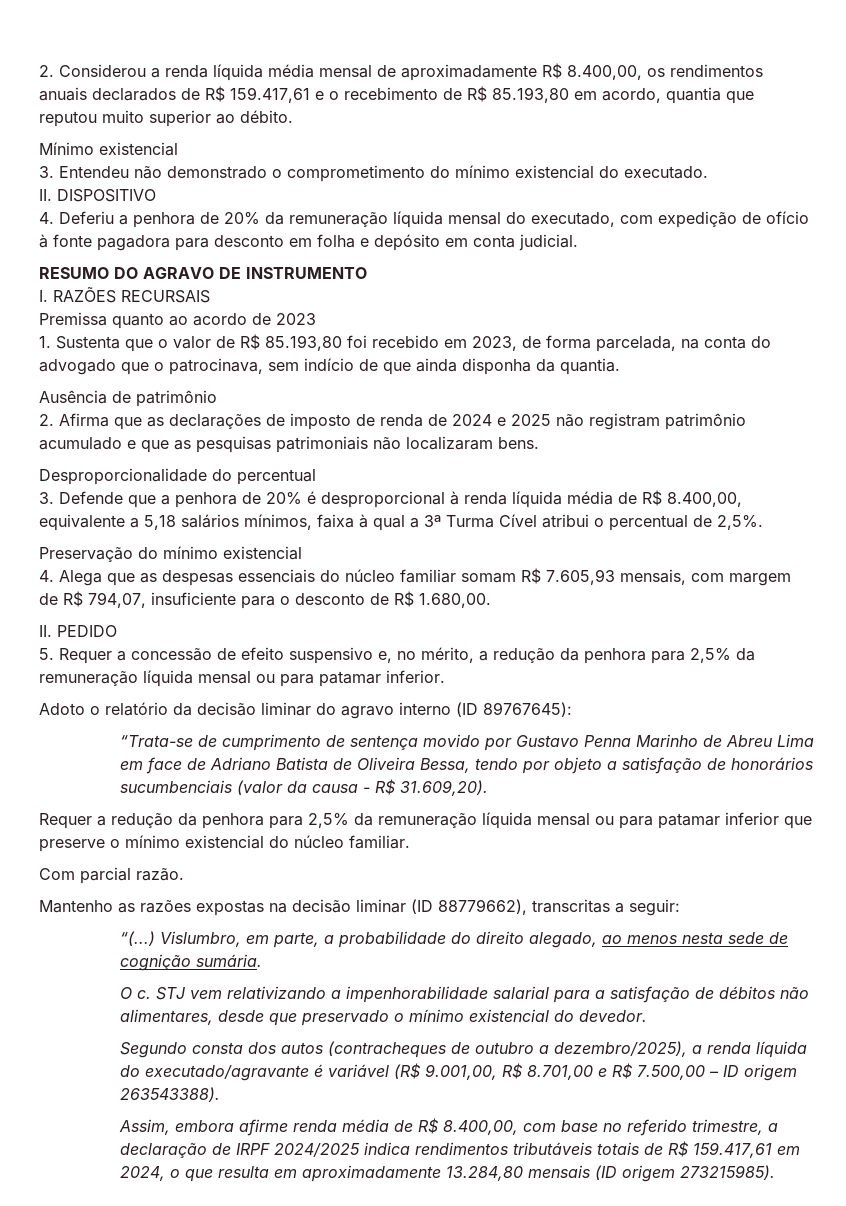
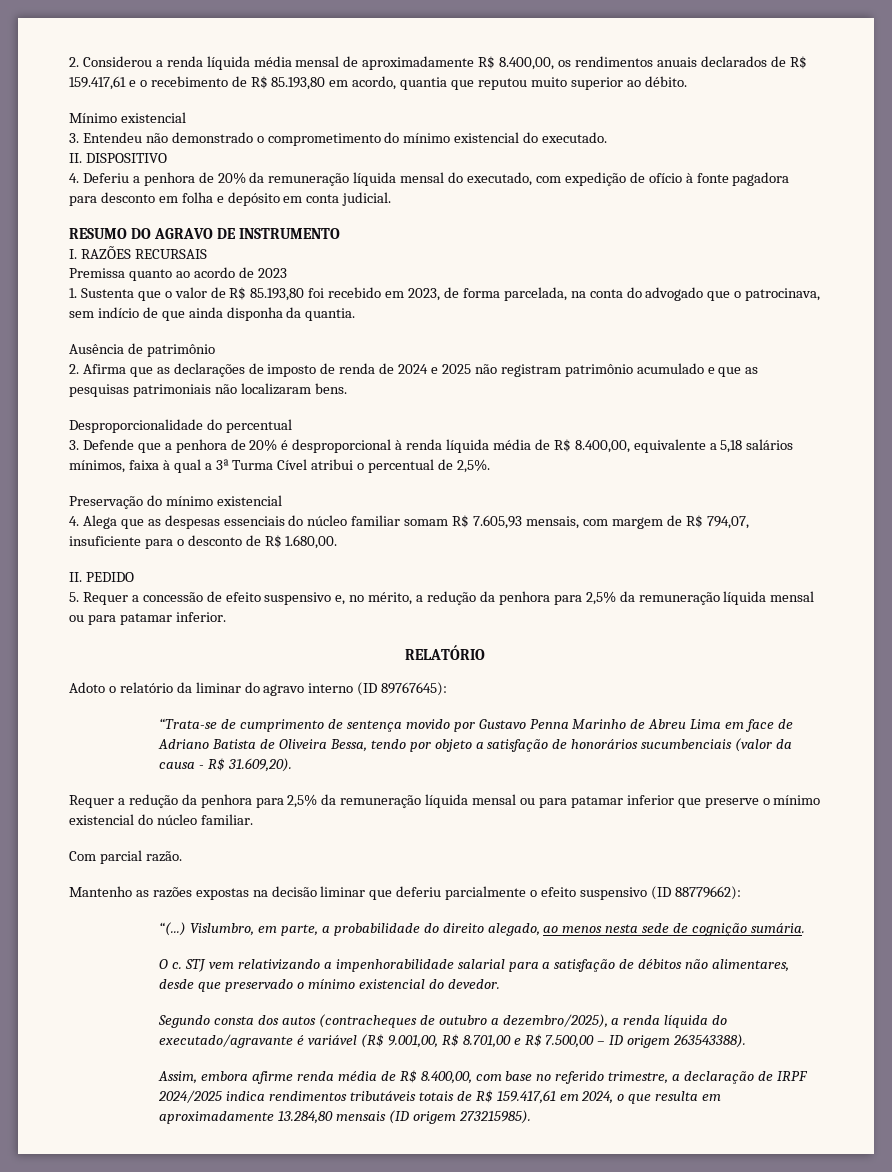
+ RELATÓRIO
- Adoto o relatório da decisão liminar do agravo interno (ID 89767645):
+ Adoto o relatório da liminar do agravo interno (ID 89767645):
- Mantenho as razões expostas na decisão liminar (ID 88779662), transcritas a seguir:
+ Mantenho as razões expostas na decisão liminar que deferiu parcialmente o efeito suspensivo (ID 88779662):

